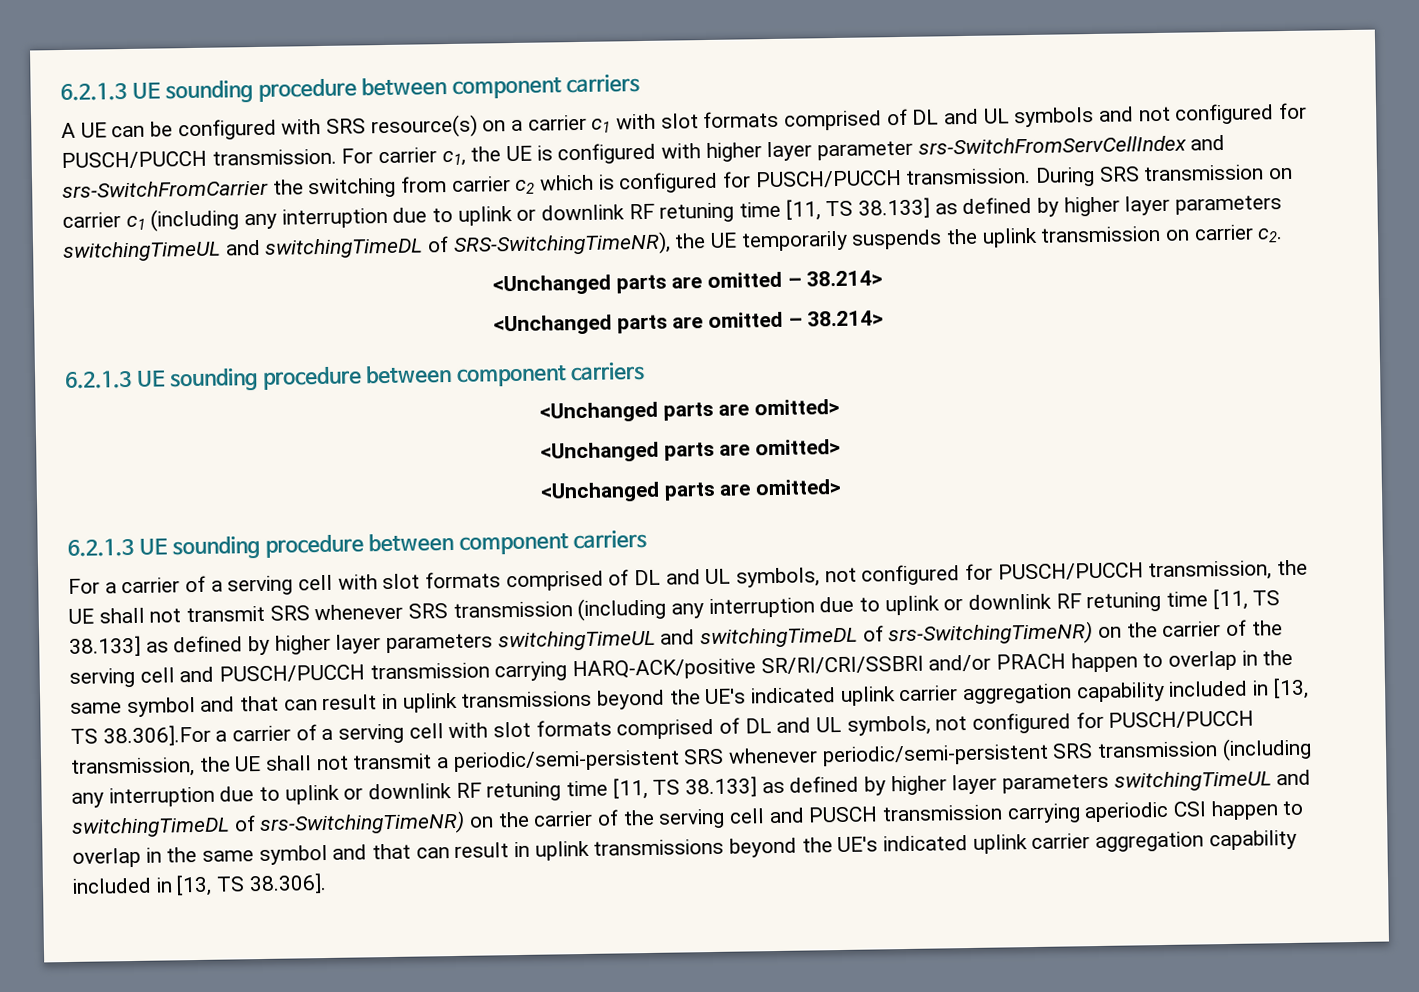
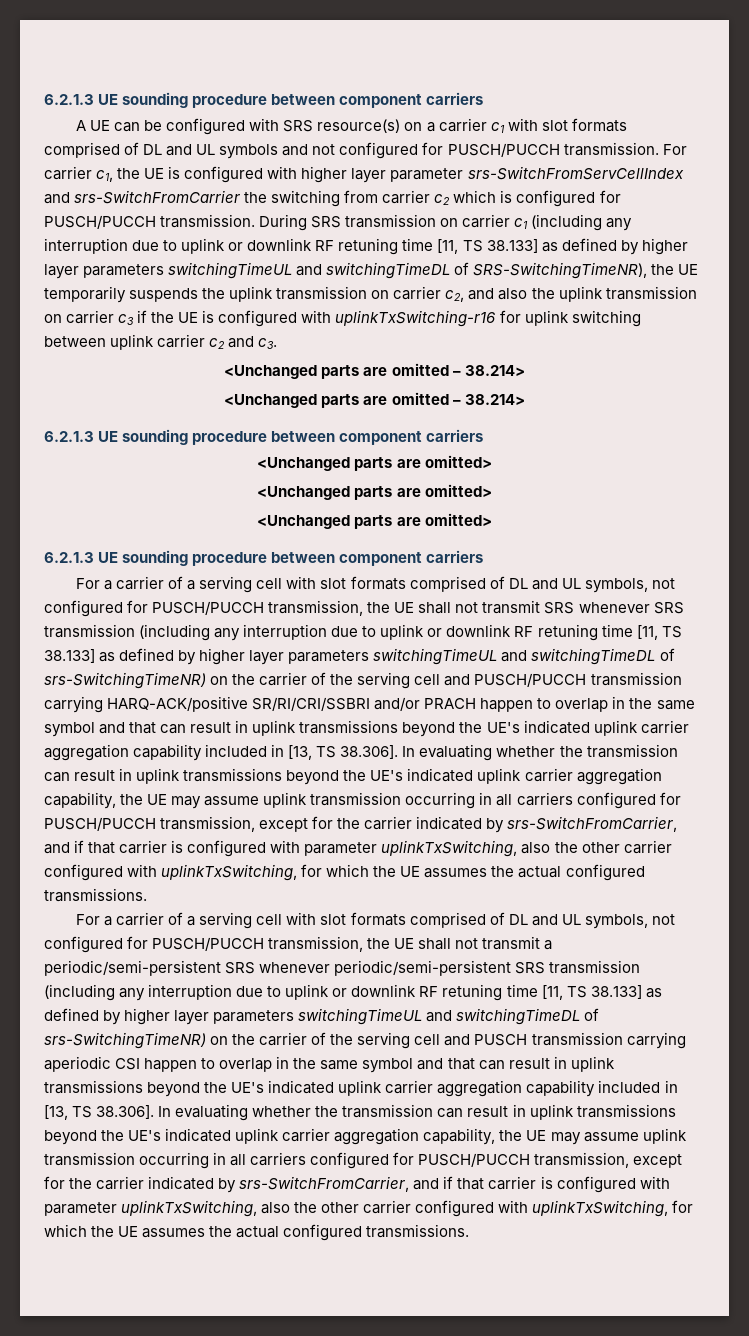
- During SRS transmission on carrier c1 (including any interruption due to uplink or downlink RF retuning time [11, TS 38.133] as defined by higher layer parameters switchingTimeUL and switchingTimeDL of SRS-SwitchingTimeNR), the UE temporarily suspends the uplink transmission on carrier c2.
+ During SRS transmission on carrier c1 (including any interruption due to uplink or downlink RF retuning time [11, TS 38.133] as defined by higher layer parameters switchingTimeUL and switchingTimeDL of SRS-SwitchingTimeNR), the UE temporarily suspends the uplink transmission on carrier c2, and also the uplink transmission on carrier c3 if the UE is configured with uplinkTxSwitching-r16 for uplink switching between uplink carrier c2 and c3.
- For a carrier of a serving cell with slot formats comprised of DL and UL symbols, not configured for PUSCH/PUCCH transmission, the UE shall not transmit SRS whenever SRS transmission (including any interruption due to uplink or downlink RF retuning time [11, TS 38.133] as defined by higher layer parameters switchingTimeUL and switchingTimeDL of srs-SwitchingTimeNR) on the carrier of the serving cell and PUSCH/PUCCH transmission carrying HARQ-ACK/positive SR/RI/CRI/SSBRI and/or PRACH happen to overlap in the same symbol and that can result in uplink transmissions beyond the UE's indicated uplink carrier aggregation capability included in [13, TS 38.306].For a carrier of a serving cell with slot formats comprised of DL and UL symbols, not configured for PUSCH/PUCCH transmission, the UE shall not transmit a periodic/semi-persistent SRS whenever periodic/semi-persistent SRS transmission (including any interruption due to uplink or downlink RF retuning time [11, TS 38.133] as defined by higher layer parameters switchingTimeUL and switchingTimeDL of srs-SwitchingTimeNR) on the carrier of the serving cell and PUSCH transmission carrying aperiodic CSI happen to overlap in the same symbol and that can result in uplink transmissions beyond the UE's indicated uplink carrier aggregation capability included in [13, TS 38.306].
+ For a carrier of a serving cell with slot formats comprised of DL and UL symbols, not configured for PUSCH/PUCCH transmission, the UE shall not transmit SRS whenever SRS transmission (including any interruption due to uplink or downlink RF retuning time [11, TS 38.133] as defined by higher layer parameters switchingTimeUL and switchingTimeDL of srs-SwitchingTimeNR) on the carrier of the serving cell and PUSCH/PUCCH transmission carrying HARQ-ACK/positive SR/RI/CRI/SSBRI and/or PRACH happen to overlap in the same symbol and that can result in uplink transmissions beyond the UE's indicated uplink carrier aggregation capability included in [13, TS 38.306]. In evaluating whether the transmission can result in uplink transmissions beyond the UE's indicated uplink carrier aggregation capability, the UE may assume uplink transmission occurring in all carriers configured for PUSCH/PUCCH transmission, except for the carrier indicated by srs-SwitchFromCarrier, and if that carrier is configured with parameter uplinkTxSwitching, also the other carrier configured with uplinkTxSwitching, for which the UE assumes the actual configured transmissions.
+ For a carrier of a serving cell with slot formats comprised of DL and UL symbols, not configured for PUSCH/PUCCH transmission, the UE shall not transmit a periodic/semi-persistent SRS whenever periodic/semi-persistent SRS transmission (including any interruption due to uplink or downlink RF retuning time [11, TS 38.133] as defined by higher layer parameters switchingTimeUL and switchingTimeDL of srs-SwitchingTimeNR) on the carrier of the serving cell and PUSCH transmission carrying aperiodic CSI happen to overlap in the same symbol and that can result in uplink transmissions beyond the UE's indicated uplink carrier aggregation capability included in [13, TS 38.306]. In evaluating whether the transmission can result in uplink transmissions beyond the UE's indicated uplink carrier aggregation capability, the UE may assume uplink transmission occurring in all carriers configured for PUSCH/PUCCH transmission, except for the carrier indicated by srs-SwitchFromCarrier, and if that carrier is configured with parameter uplinkTxSwitching, also the other carrier configured with uplinkTxSwitching, for which the UE assumes the actual configured transmissions.

